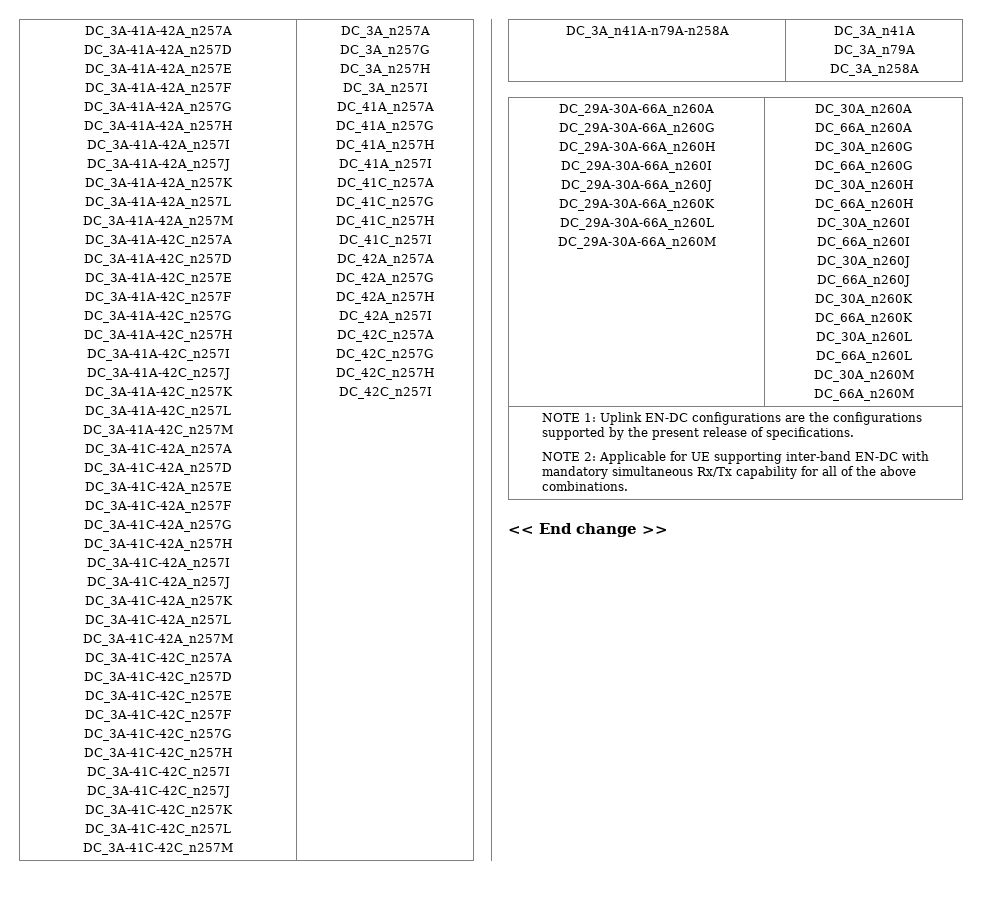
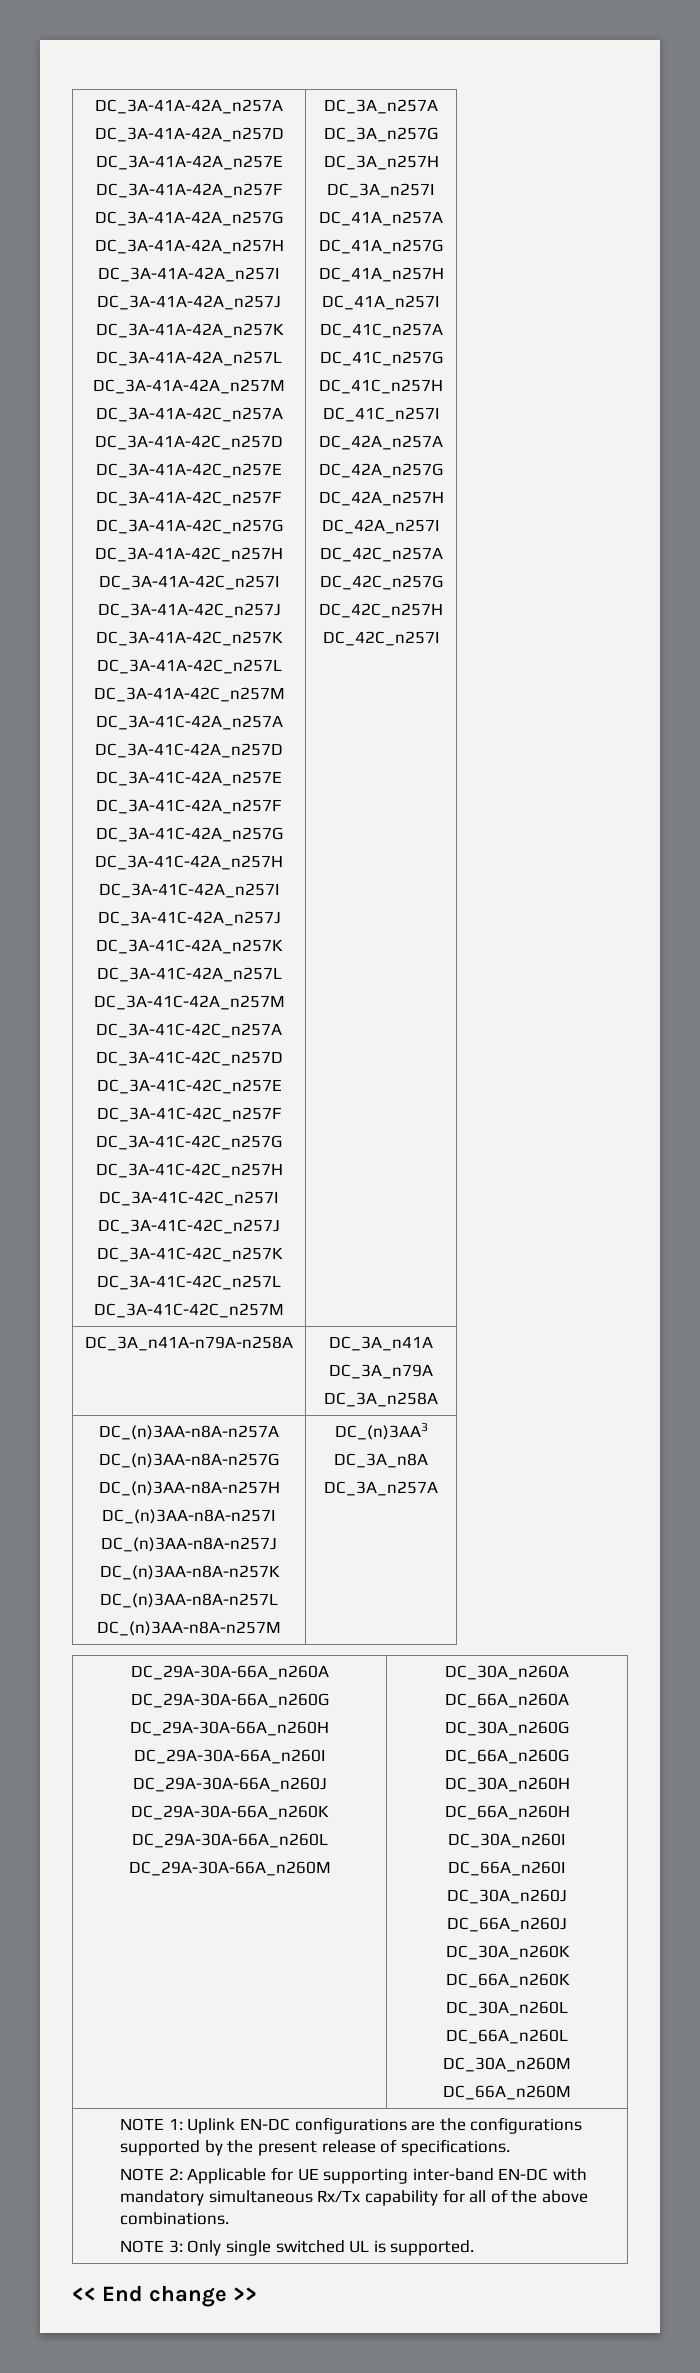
+ DC_(n)3AA-n8A-n257A
+ DC_(n)3AA-n8A-n257G
+ DC_(n)3AA-n8A-n257H
+ DC_(n)3AA-n8A-n257I
+ DC_(n)3AA-n8A-n257J
+ DC_(n)3AA-n8A-n257K
+ DC_(n)3AA-n8A-n257L
+ DC_(n)3AA-n8A-n257M | DC_(n)3AA3
+ DC_3A_n8A
+ DC_3A_n257A
+ NOTE 3: Only single switched UL is supported.

